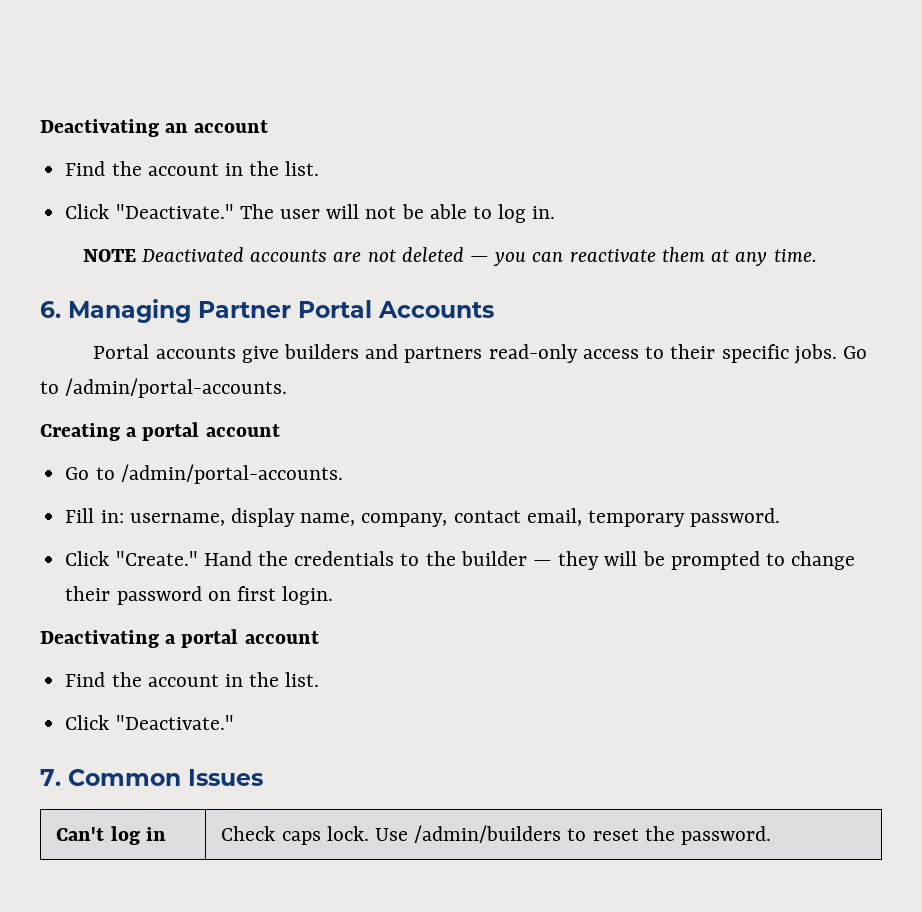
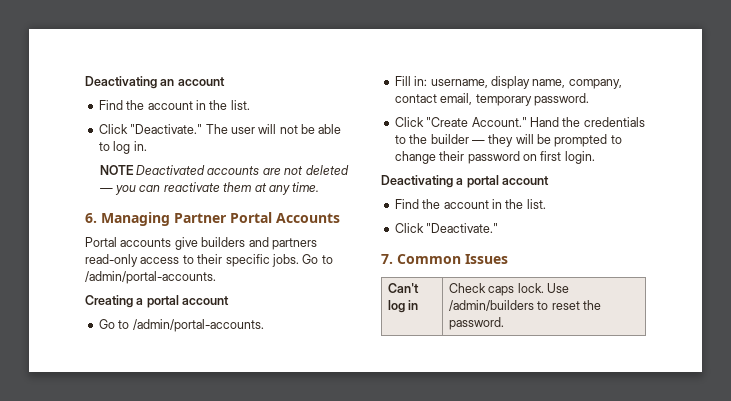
- Click "Create."
+ Click "Create Account."

